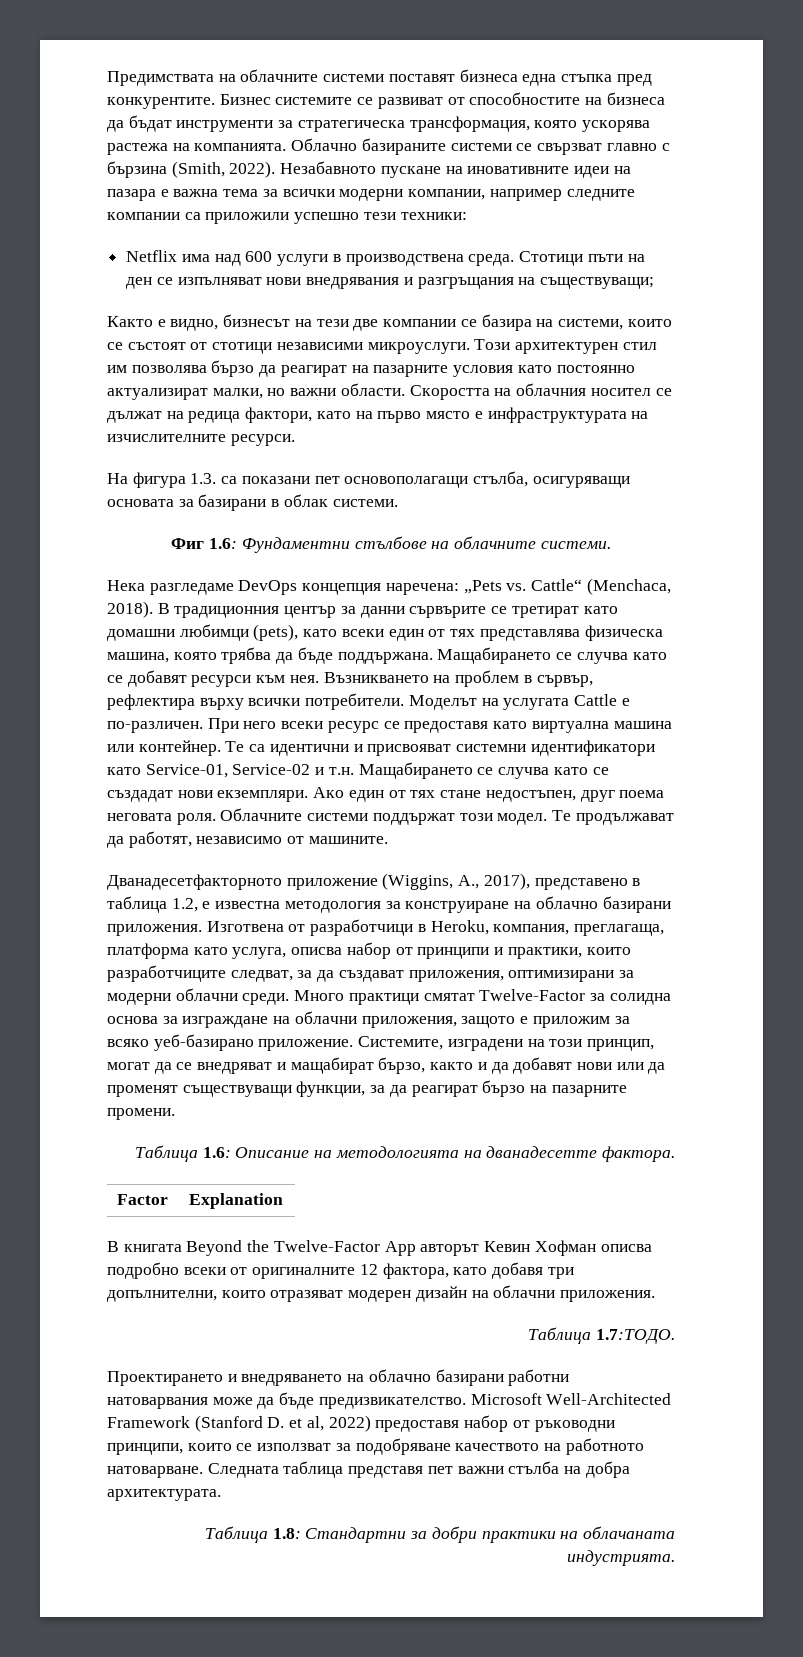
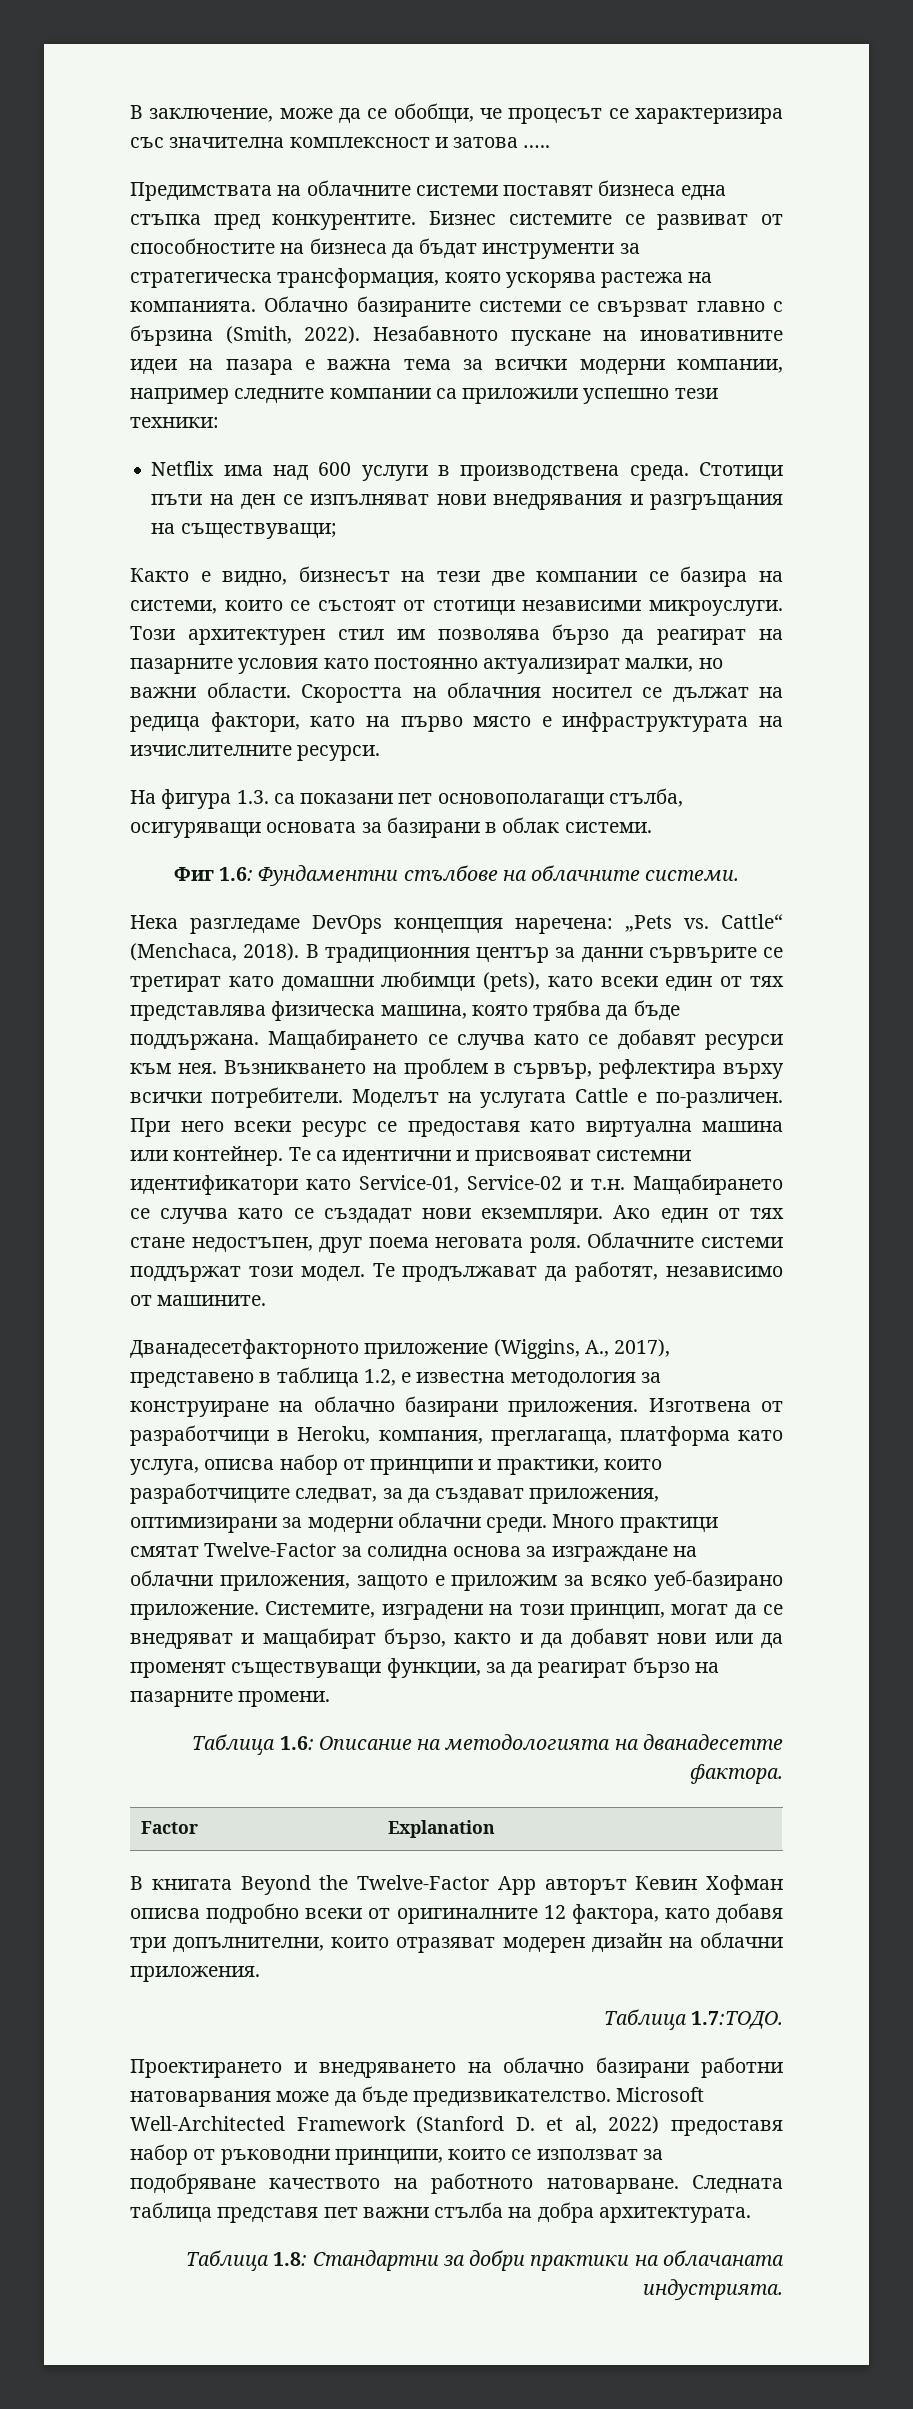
+ В заключение, може да се обобщи, че процесът се характеризира със значителна комплексност и затова …..

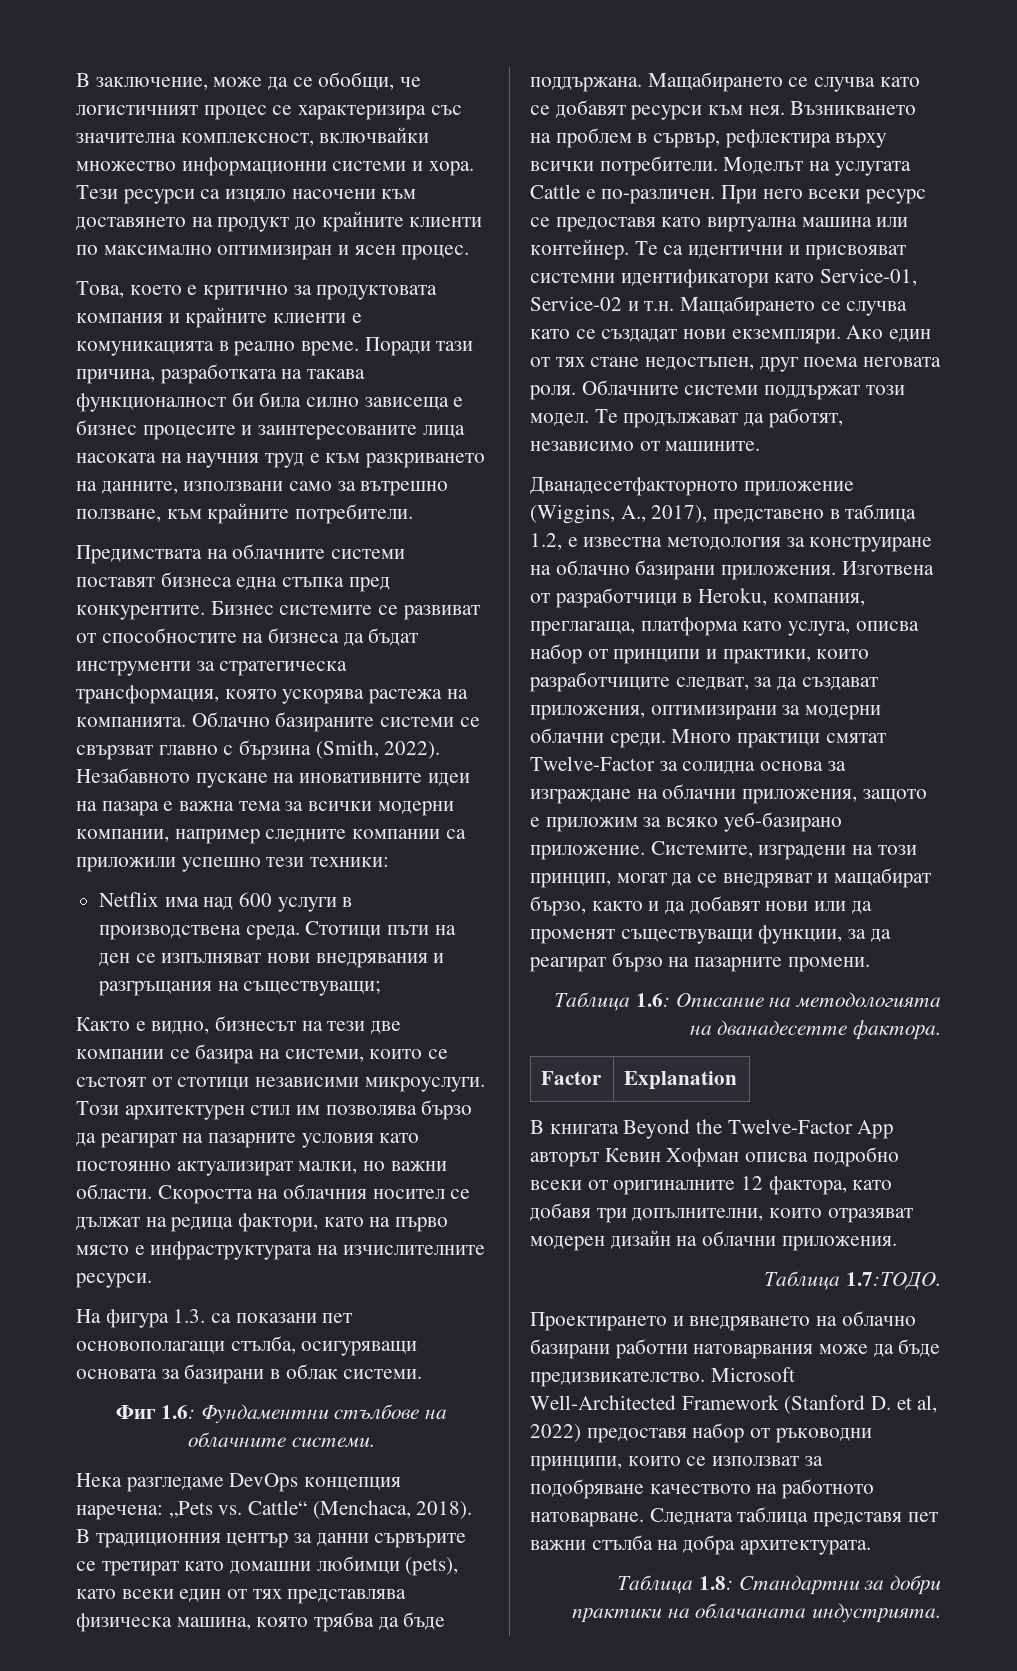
- В заключение, може да се обобщи, че процесът се характеризира със значителна комплексност и затова …..
+ В заключение, може да се обобщи, че логистичният процес се характеризира със значителна комплексност, включвайки множество информационни системи и хора. Тези ресурси са изцяло насочени към доставянето на продукт до крайните клиенти по максимално оптимизиран и ясен процес.
+ Това, което е критично за продуктовата компания и крайните клиенти е комуникацията в реално време. Поради тази причина, разработката на такава функционалност би била силно зависеща е бизнес процесите и заинтересованите лица насоката на научния труд е към разкриването на данните, използвани само за вътрешно ползване, към крайните потребители.

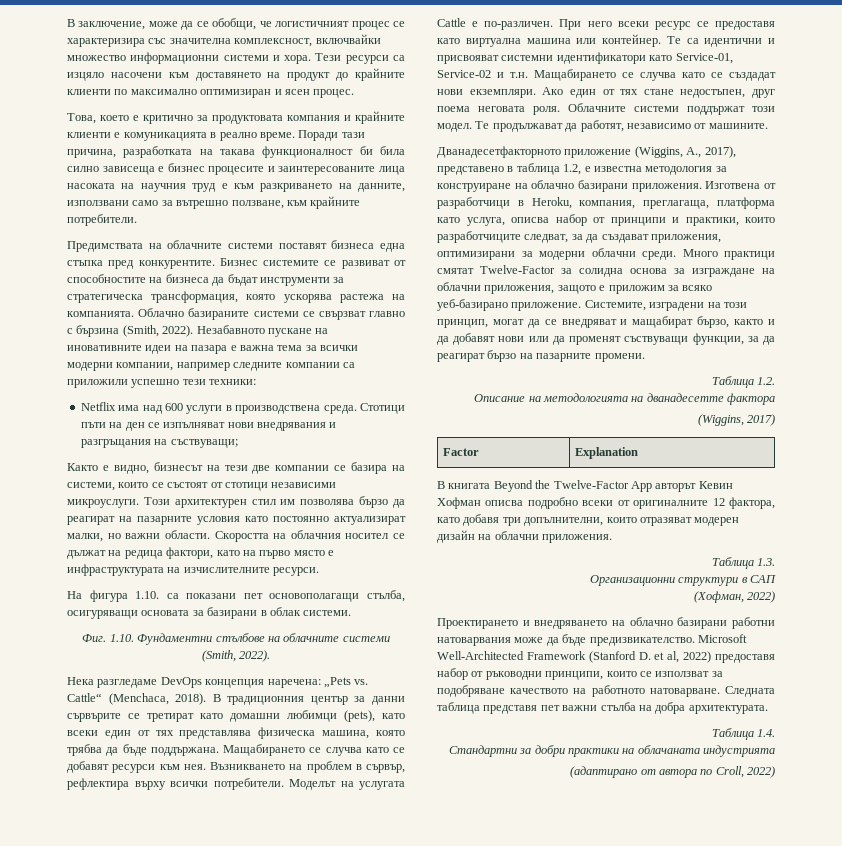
- Стотици пъти на ден се изпълняват нови внедрявания и разгръщания на съществуващи;
+ Стотици пъти на ден се изпълняват нови внедрявания и разгръщания на съствуващи;
- На фигура 1.3. са показани пет основополагащи стълба, осигуряващи основата за базирани в облак системи.
+ На фигура 1.10. са показани пет основополагащи стълба, осигуряващи основата за базирани в облак системи.
- Фиг 1.6: Фундаментни стълбове на облачните системи.
+ Фиг. 1.10. Фундаментни стълбове на облачните системи (Smith, 2022).
- Системите, изградени на този принцип, могат да се внедряват и мащабират бързо, както и да добавят нови или да променят съществуващи функции, за да реагират бързо на пазарните промени.
+ Системите, изградени на този принцип, могат да се внедряват и мащабират бързо, както и да добавят нови или да променят съствуващи функции, за да реагират бързо на пазарните промени.
- Таблица 1.6: Описание на методологията на дванадесетте фактора.
+ Таблица 1.2.
+ Описание на методологията на дванадесетте фактора
+ (Wiggins, 2017)
- Таблица 1.7:ТОДО.
+ Таблица 1.3.
+ Организационни структури в САП
+ (Хофман, 2022)
- Таблица 1.8: Стандартни за добри практики на облачаната индустрията.
+ Таблица 1.4.
+ Стандартни за добри практики на облачаната индустрията
+ (адаптирано от автора по Croll, 2022)

